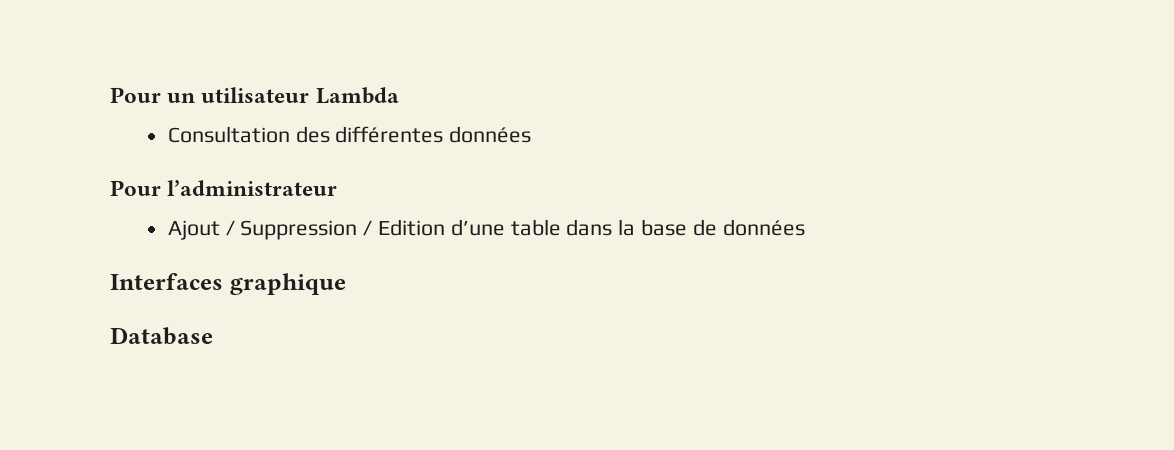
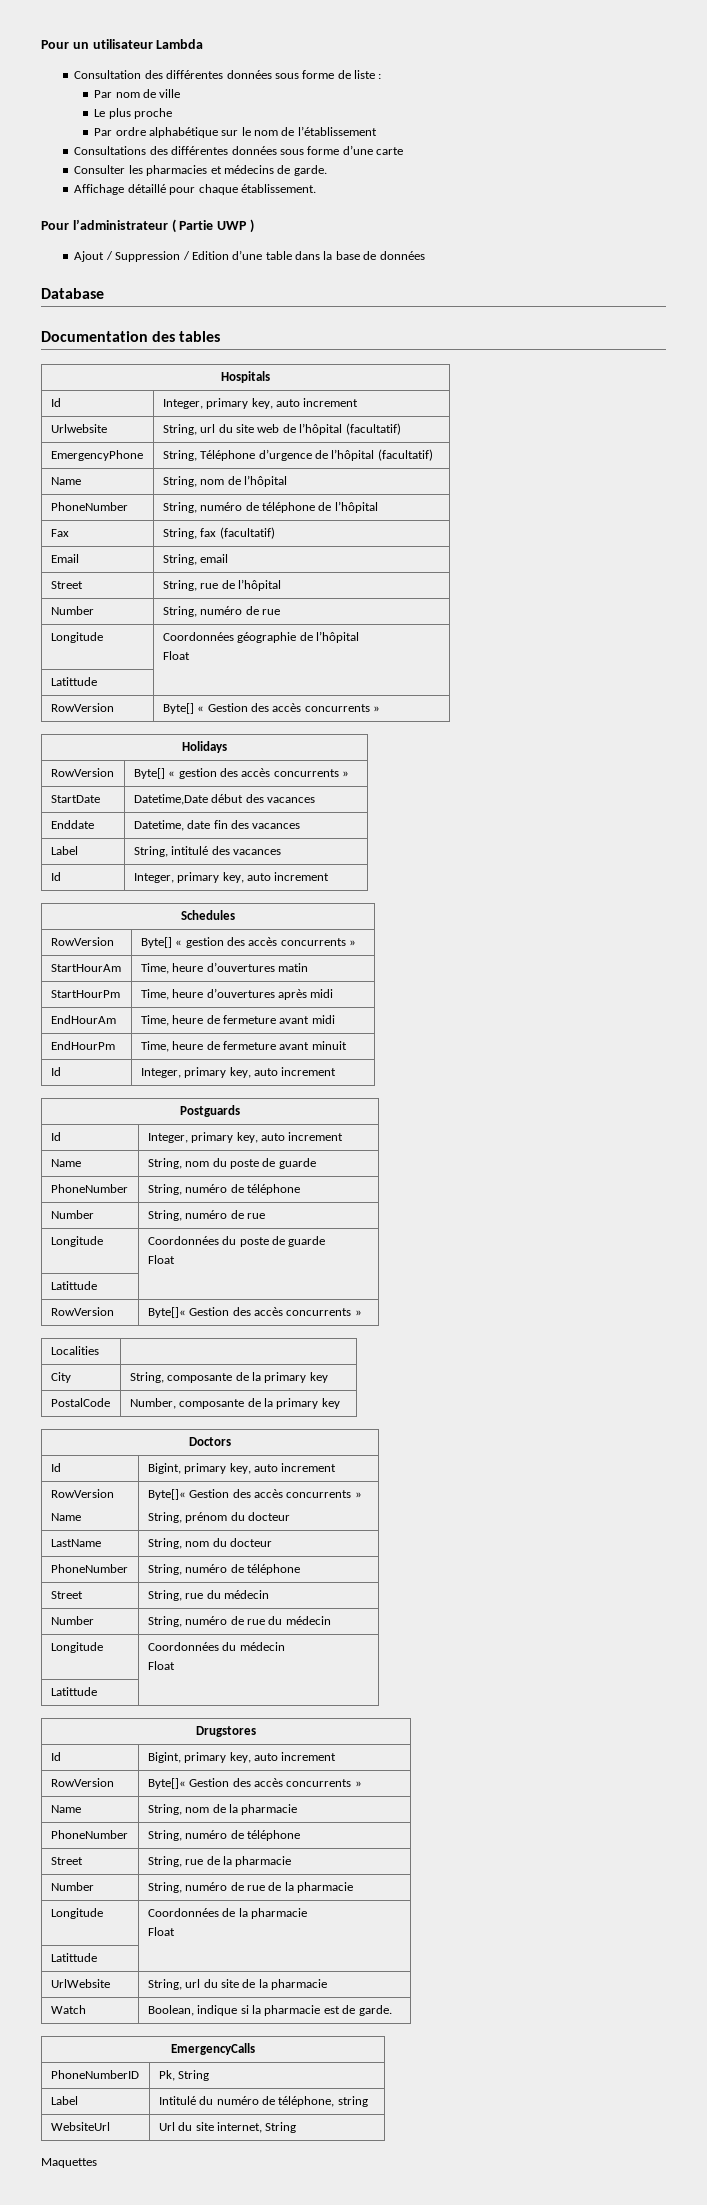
- Consultation des différentes données
- Pour l’administrateur
+ Consultation des différentes données sous forme de liste :
+ Par nom de ville
+ Le plus proche
+ Par ordre alphabétique sur le nom de l’établissement
+ Consultations des différentes données sous forme d’une carte
+ Consulter les pharmacies et médecins de garde.
+ Affichage détaillé pour chaque établissement.
+ Pour l’administrateur ( Partie UWP )
- Interfaces graphique
  Database
+ Documentation des tables
+ Hospitals
+ Id | Integer, primary key, auto increment
+ Urlwebsite | String, url du site web de l’hôpital (facultatif)
+ EmergencyPhone | String, Téléphone d’urgence de l’hôpital (facultatif)
+ Name | String, nom de l’hôpital
+ PhoneNumber | String, numéro de téléphone de l’hôpital
+ Fax | String, fax (facultatif)
+ Email | String, email
+ Street | String, rue de l’hôpital
+ Number | String, numéro de rue
+ Longitude | Coordonnées géographie de l’hôpital
+ Float
+ Latittude |
+ RowVersion | Byte[] « Gestion des accès concurrents »
+ Holidays
+ RowVersion | Byte[] « gestion des accès concurrents »
+ StartDate | Datetime,Date début des vacances
+ Enddate | Datetime, date fin des vacances
+ Label | String, intitulé des vacances
+ Id | Integer, primary key, auto increment
+ Schedules
+ RowVersion | Byte[] « gestion des accès concurrents »
+ StartHourAm | Time, heure d’ouvertures matin
+ StartHourPm | Time, heure d’ouvertures après midi
+ EndHourAm | Time, heure de fermeture avant midi
+ EndHourPm | Time, heure de fermeture avant minuit
+ Id | Integer, primary key, auto increment
+ Postguards
+ Id | Integer, primary key, auto increment
+ Name | String, nom du poste de guarde
+ PhoneNumber | String, numéro de téléphone
+ Number | String, numéro de rue
+ Longitude | Coordonnées du poste de guarde
+ Float
+ Latittude |
+ RowVersion | Byte[]« Gestion des accès concurrents »
+ Localities |
+ City | String, composante de la primary key
+ PostalCode | Number, composante de la primary key
+ Doctors
+ Id | Bigint, primary key, auto increment
+ RowVersion
+ Name | Byte[]« Gestion des accès concurrents »
+ String, prénom du docteur
+ LastName | String, nom du docteur
+ PhoneNumber | String, numéro de téléphone
+ Street | String, rue du médecin
+ Number | String, numéro de rue du médecin
+ Longitude | Coordonnées du médecin
+ Float
+ Latittude |
+ Drugstores
+ Id | Bigint, primary key, auto increment
+ RowVersion | Byte[]« Gestion des accès concurrents »
+ Name | String, nom de la pharmacie
+ PhoneNumber | String, numéro de téléphone
+ Street | String, rue de la pharmacie
+ Number | String, numéro de rue de la pharmacie
+ Longitude | Coordonnées de la pharmacie
+ Float
+ Latittude |
+ UrlWebsite | String, url du site de la pharmacie
+ Watch | Boolean, indique si la pharmacie est de garde.
+ EmergencyCalls
+ PhoneNumberID | Pk, String
+ Label | Intitulé du numéro de téléphone, string
+ WebsiteUrl | Url du site internet, String
+ Maquettes

